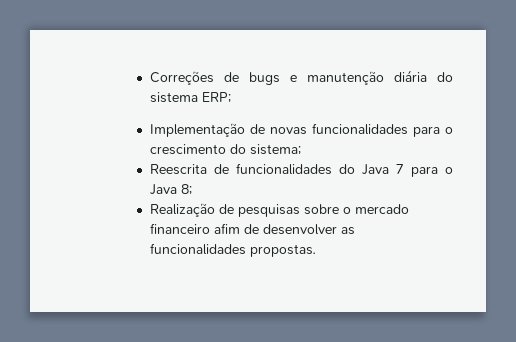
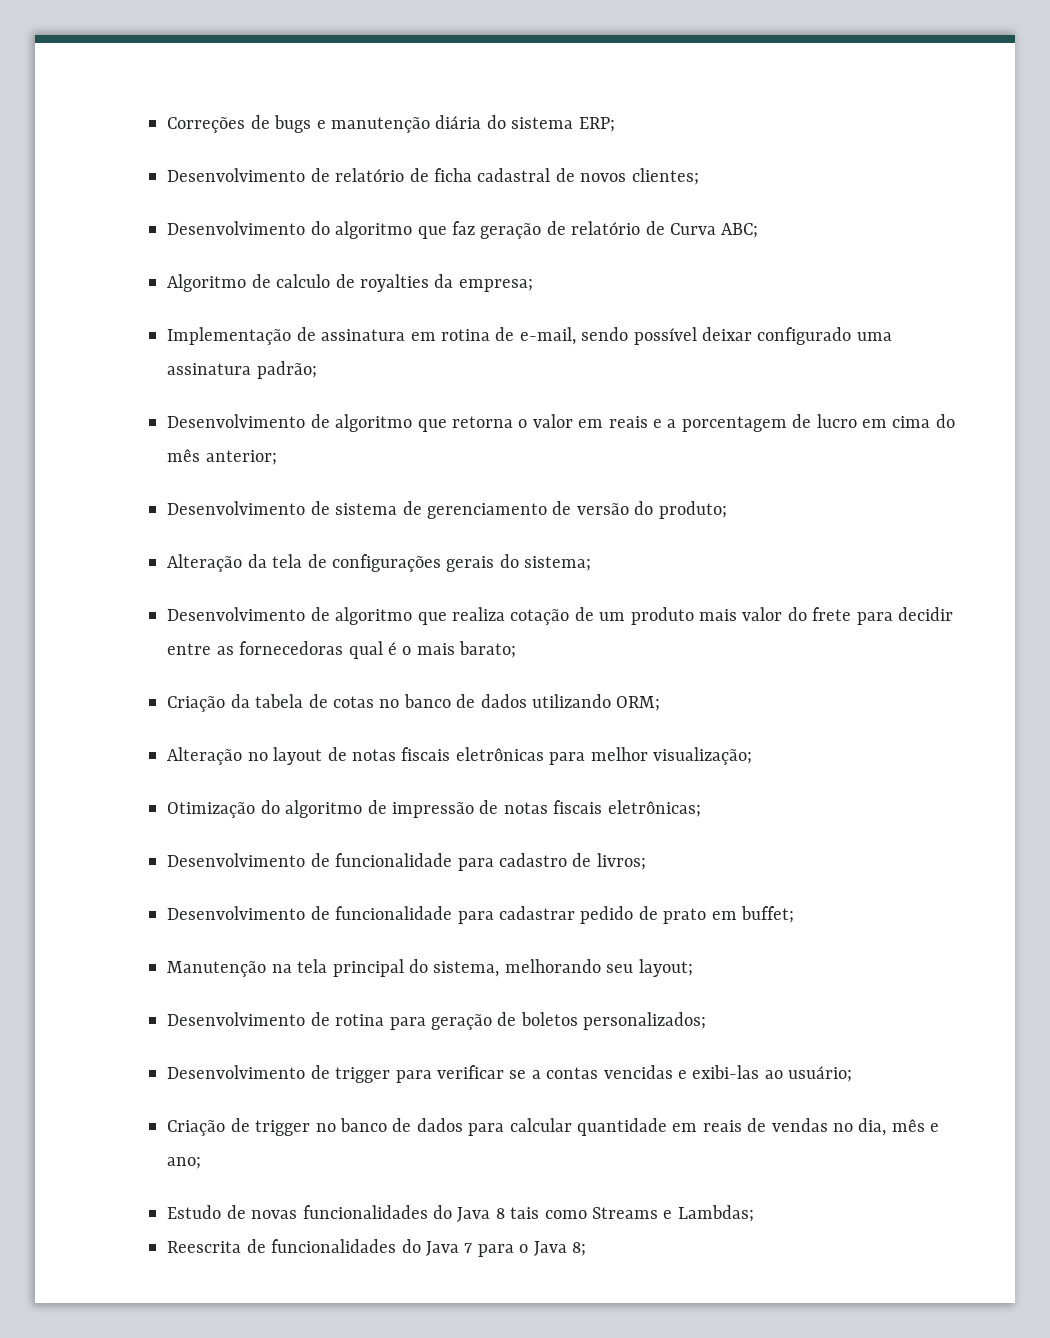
- Implementação de novas funcionalidades para o crescimento do sistema;
+ Desenvolvimento de relatório de ficha cadastral de novos clientes;
+ Desenvolvimento do algoritmo que faz geração de relatório de Curva ABC;
+ Algoritmo de calculo de royalties da empresa;
+ Implementação de assinatura em rotina de e-mail, sendo possível deixar configurado uma assinatura padrão;
+ Desenvolvimento de algoritmo que retorna o valor em reais e a porcentagem de lucro em cima do mês anterior;
+ Desenvolvimento de sistema de gerenciamento de versão do produto;
+ Alteração da tela de configurações gerais do sistema;
+ Desenvolvimento de algoritmo que realiza cotação de um produto mais valor do frete para decidir entre as fornecedoras qual é o mais barato;
+ Criação da tabela de cotas no banco de dados utilizando ORM;
+ Alteração no layout de notas fiscais eletrônicas para melhor visualização;
+ Otimização do algoritmo de impressão de notas fiscais eletrônicas;
+ Desenvolvimento de funcionalidade para cadastro de livros;
+ Desenvolvimento de funcionalidade para cadastrar pedido de prato em buffet;
+ Manutenção na tela principal do sistema, melhorando seu layout;
+ Desenvolvimento de rotina para geração de boletos personalizados;
+ Desenvolvimento de trigger para verificar se a contas vencidas e exibi-las ao usuário;
+ Criação de trigger no banco de dados para calcular quantidade em reais de vendas no dia, mês e ano;
+ Estudo de novas funcionalidades do Java 8 tais como Streams e Lambdas;
- Realização de pesquisas sobre o mercado financeiro afim de desenvolver as funcionalidades propostas.

